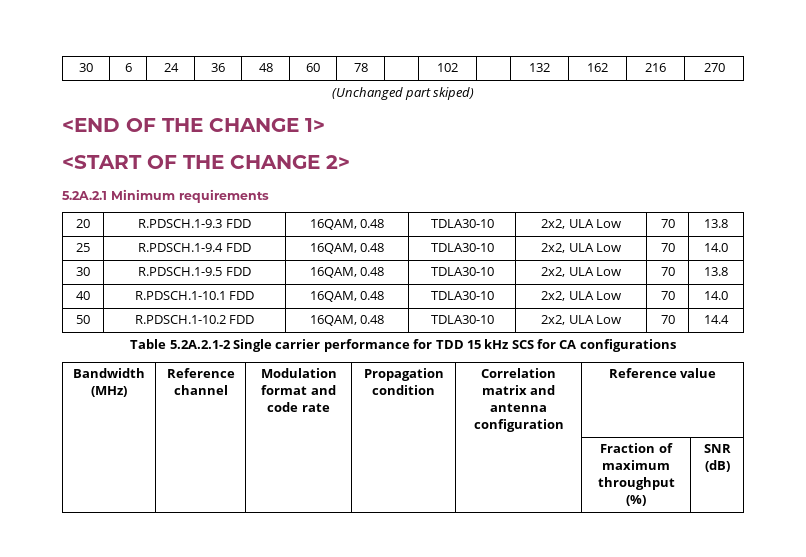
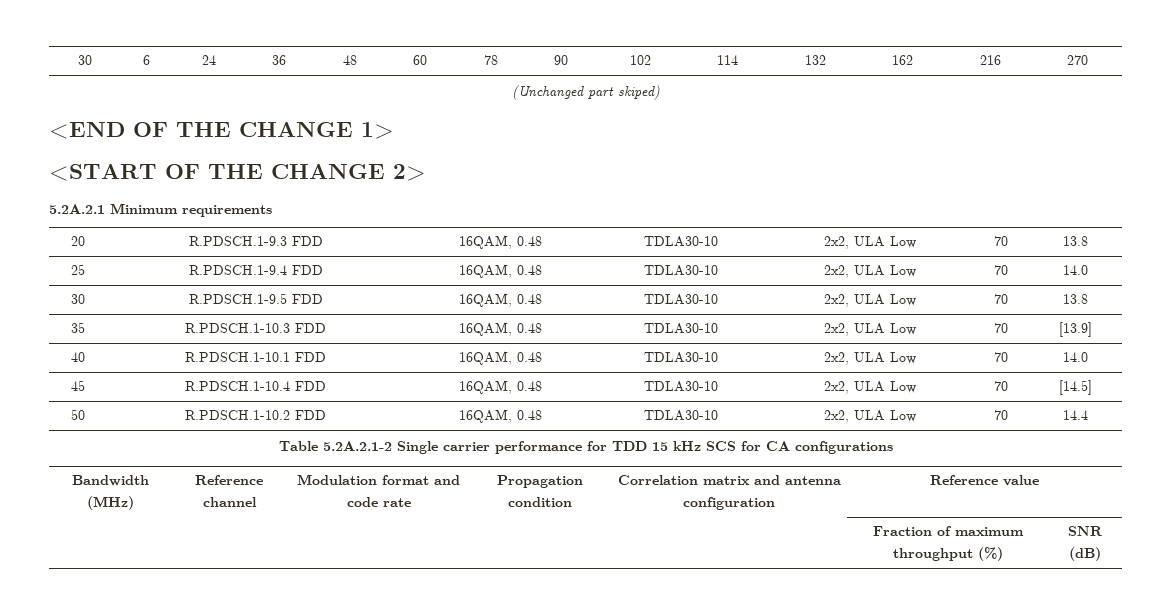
- 30 | 6 | 24 | 36 | 48 | 60 | 78 | | 102 | | 132 | 162 | 216 | 270
+ 30 | 6 | 24 | 36 | 48 | 60 | 78 | 90 | 102 | 114 | 132 | 162 | 216 | 270
+ 35 | R.PDSCH.1-10.3 FDD | 16QAM, 0.48 | TDLA30-10 | 2x2, ULA Low | 70 | [13.9]
+ 45 | R.PDSCH.1-10.4 FDD | 16QAM, 0.48 | TDLA30-10 | 2x2, ULA Low | 70 | [14.5]

